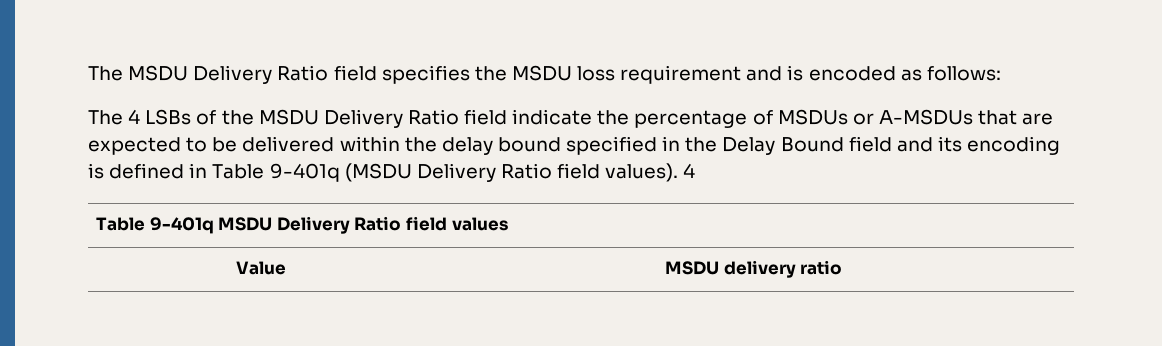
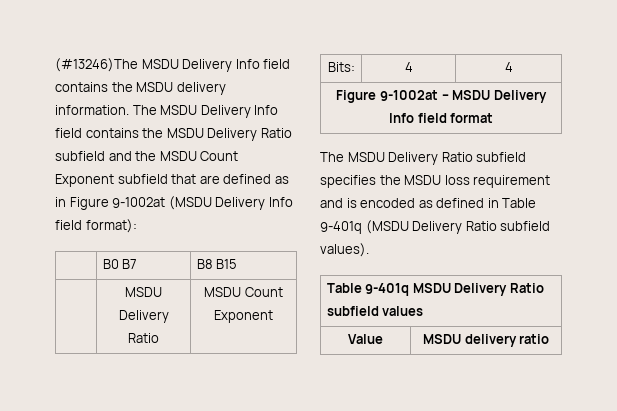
+ (#13246)The MSDU Delivery Info field contains the MSDU delivery information. The MSDU Delivery Info field contains the MSDU Delivery Ratio subfield and the MSDU Count Exponent subfield that are defined as in Figure 9-1002at (MSDU Delivery Info field format):
+ | B0 B7 | B8 B15
+ | MSDU Delivery Ratio | MSDU Count Exponent
+ Bits: | 4 | 4
+ Figure 9-1002at – MSDU Delivery Info field format
- The MSDU Delivery Ratio field specifies the MSDU loss requirement and is encoded as follows:
- The 4 LSBs of the MSDU Delivery Ratio field indicate the percentage of MSDUs or A-MSDUs that are expected to be delivered within the delay bound specified in the Delay Bound field and its encoding is defined in Table 9-401q (MSDU Delivery Ratio field values). 4
+ The MSDU Delivery Ratio subfield specifies the MSDU loss requirement and is encoded as defined in Table 9-401q (MSDU Delivery Ratio subfield values).
- Table 9-401q MSDU Delivery Ratio field values
+ Table 9-401q MSDU Delivery Ratio subfield values

